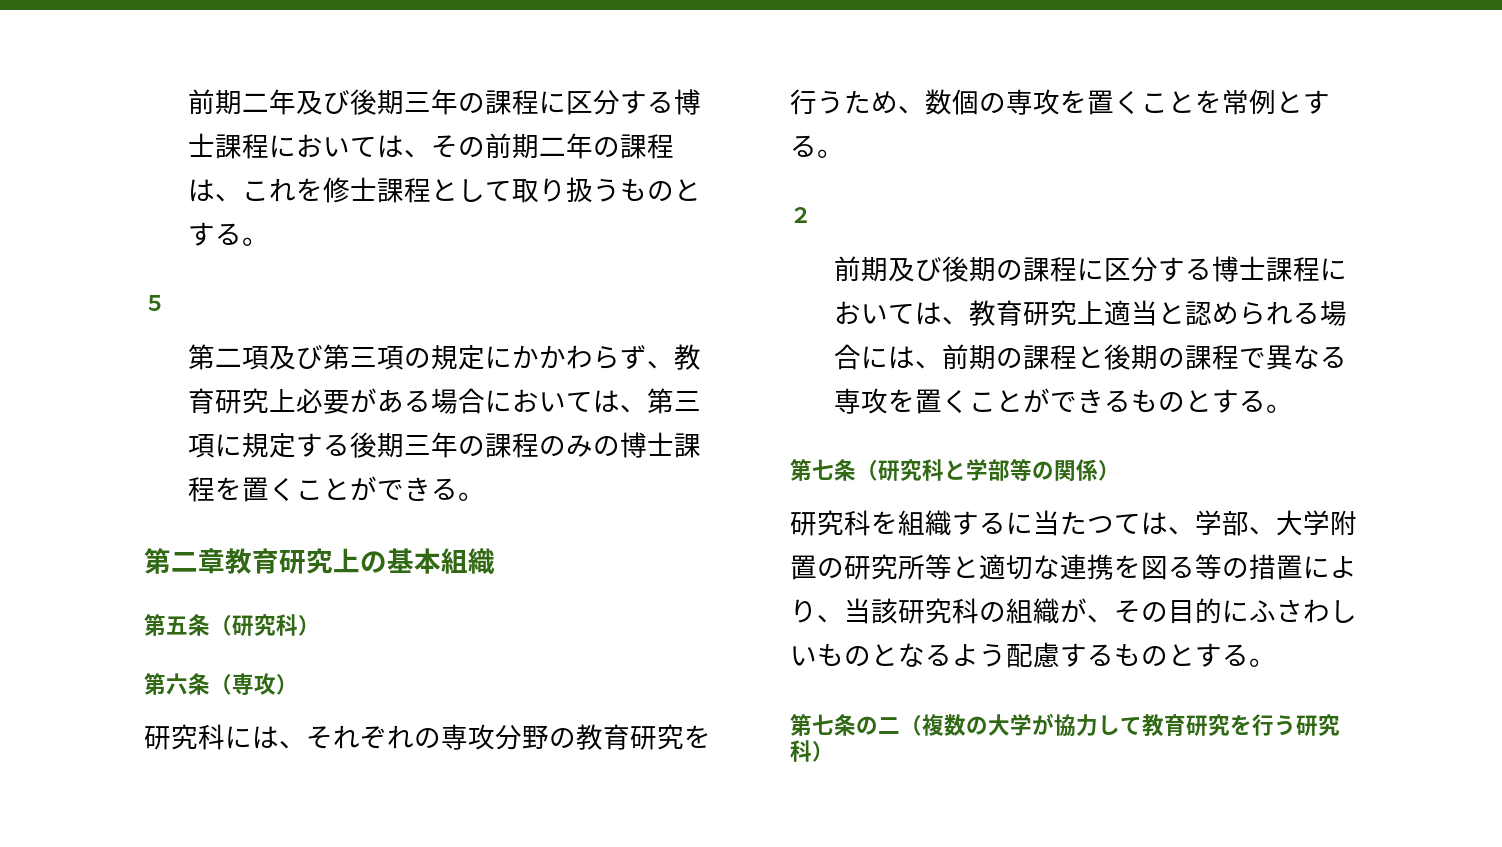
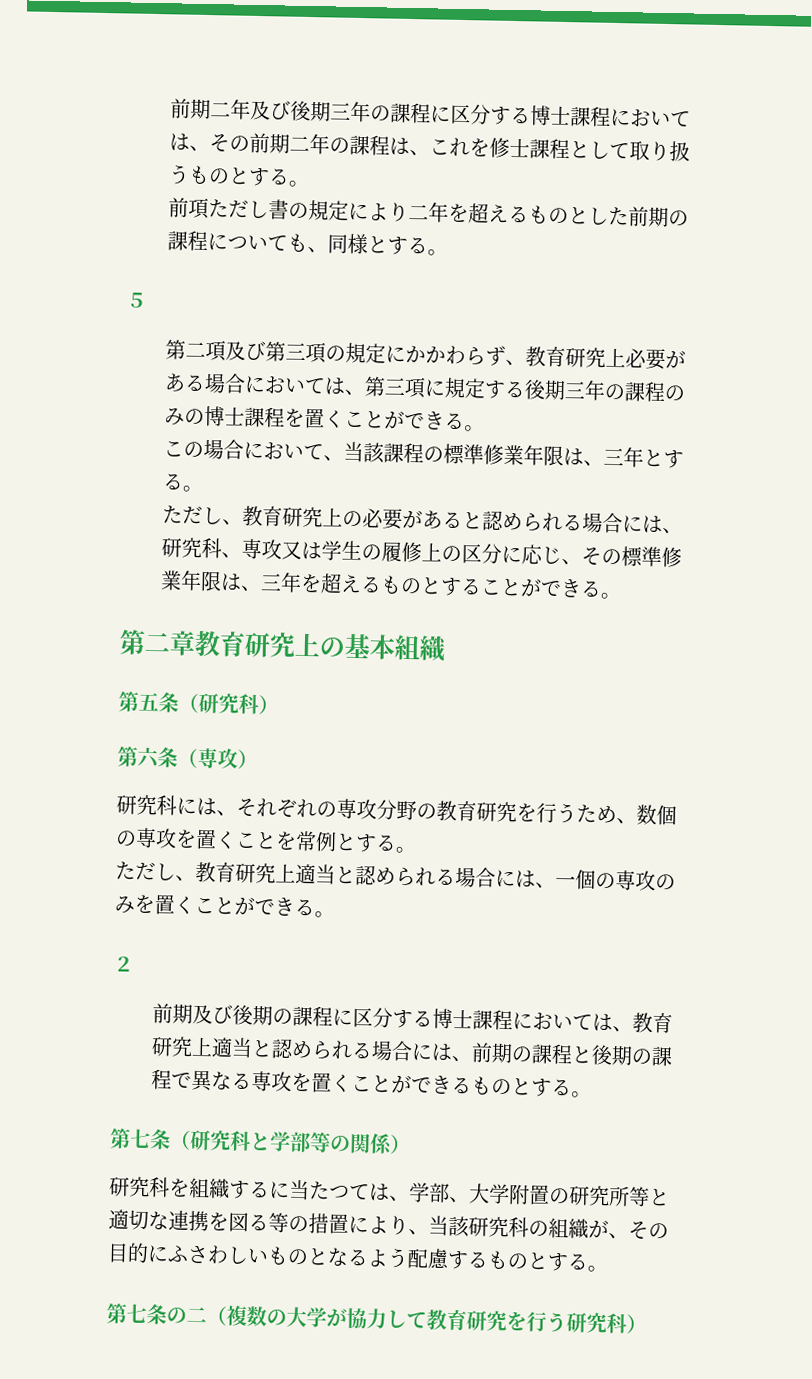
+ 前項ただし書の規定により二年を超えるものとした前期の課程についても、同様とする。
+ この場合において、当該課程の標準修業年限は、三年とする。
+ ただし、教育研究上の必要があると認められる場合には、研究科、専攻又は学生の履修上の区分に応じ、その標準修業年限は、三年を超えるものとすることができる。
+ ただし、教育研究上適当と認められる場合には、一個の専攻のみを置くことができる。

